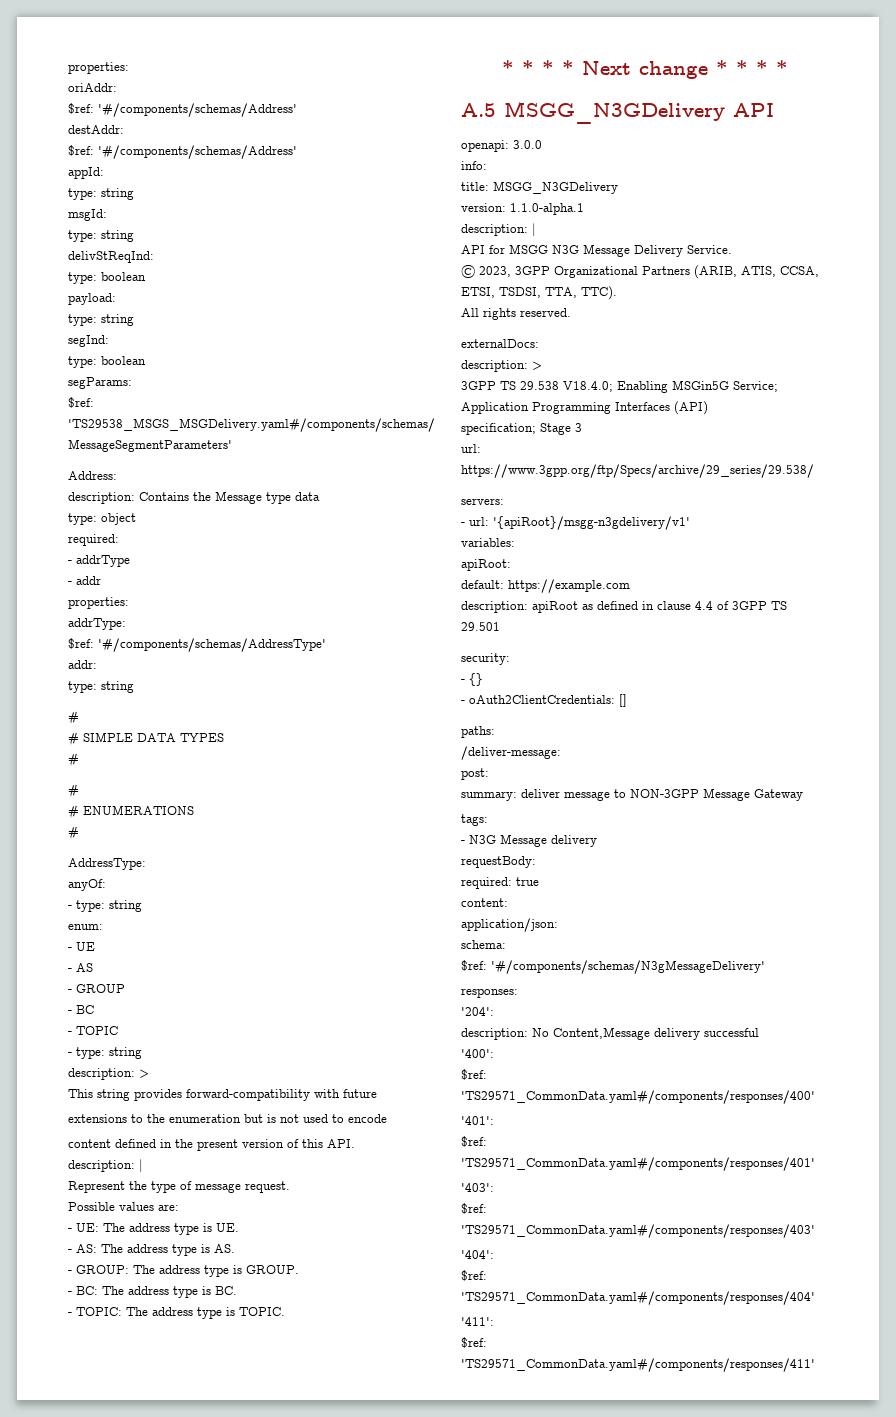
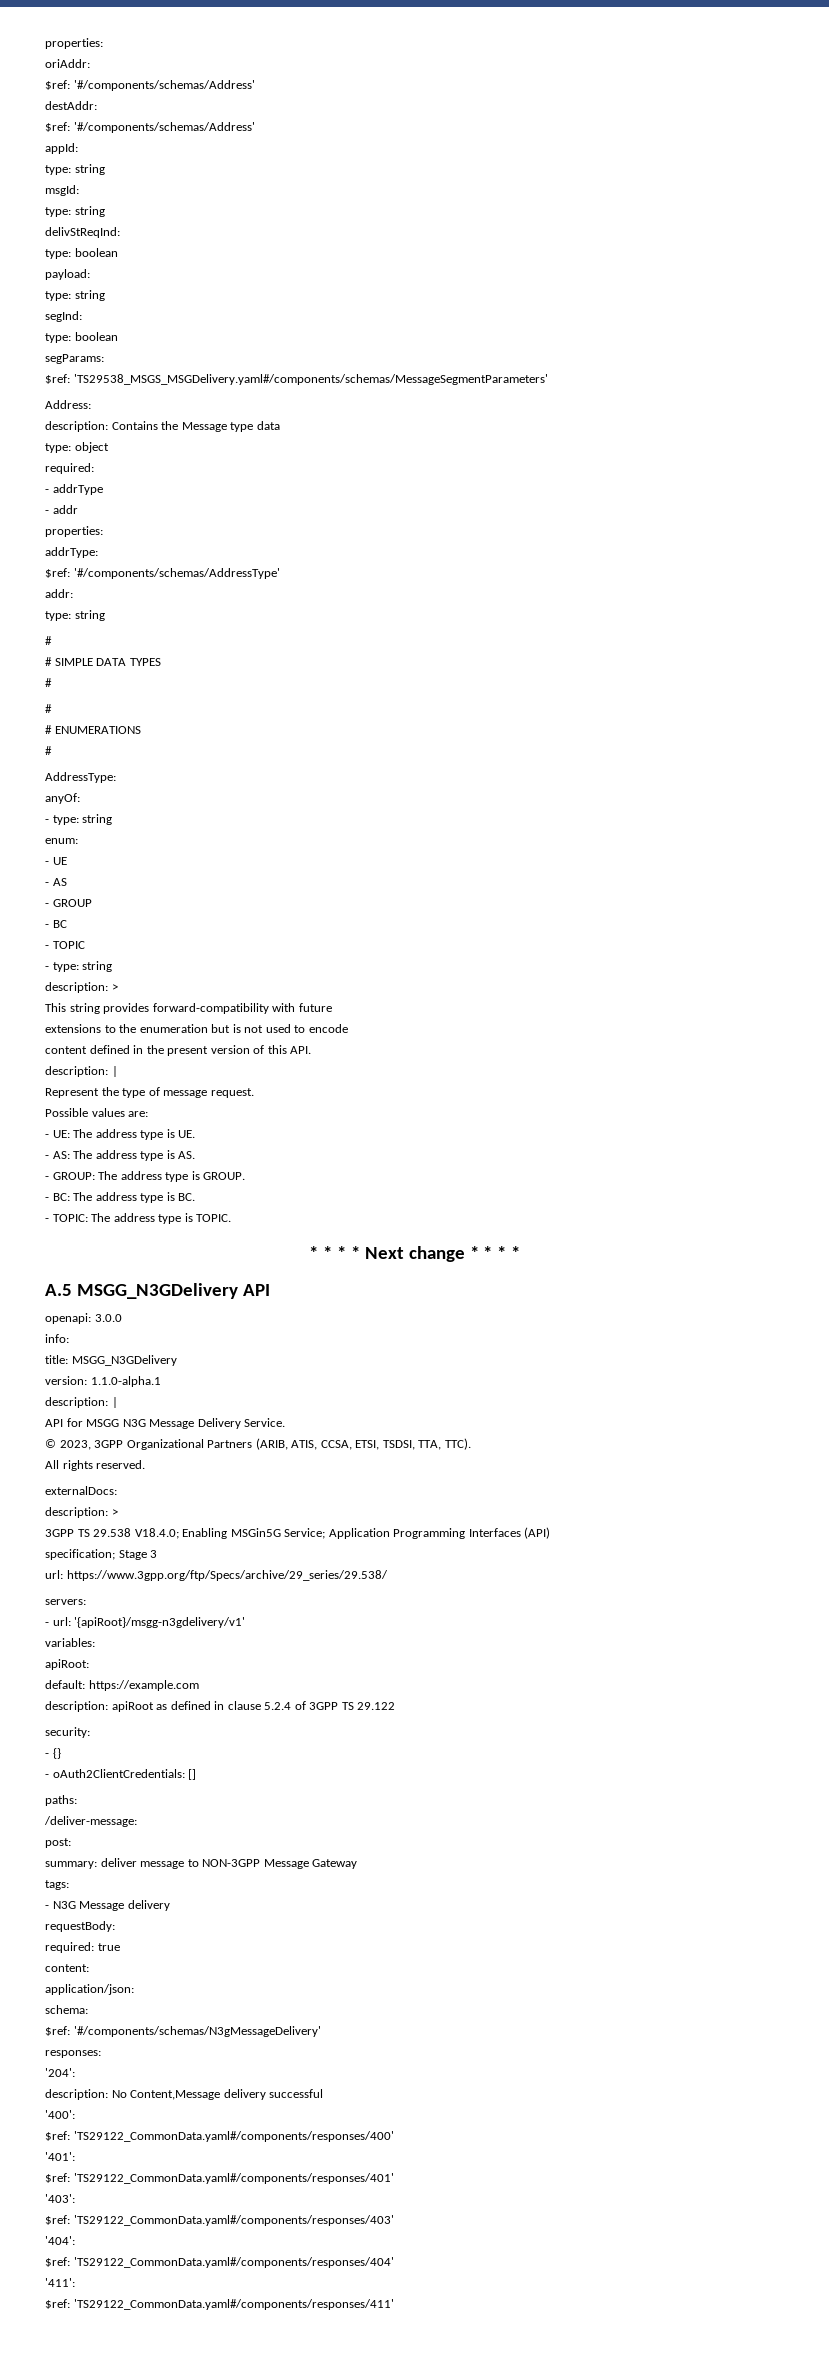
- description: apiRoot as defined in clause 4.4 of 3GPP TS 29.501
+ description: apiRoot as defined in clause 5.2.4 of 3GPP TS 29.122
- $ref: 'TS29571_CommonData.yaml#/components/responses/400'
+ $ref: 'TS29122_CommonData.yaml#/components/responses/400'
- $ref: 'TS29571_CommonData.yaml#/components/responses/401'
+ $ref: 'TS29122_CommonData.yaml#/components/responses/401'
- $ref: 'TS29571_CommonData.yaml#/components/responses/403'
+ $ref: 'TS29122_CommonData.yaml#/components/responses/403'
- $ref: 'TS29571_CommonData.yaml#/components/responses/404'
+ $ref: 'TS29122_CommonData.yaml#/components/responses/404'
- $ref: 'TS29571_CommonData.yaml#/components/responses/411'
+ $ref: 'TS29122_CommonData.yaml#/components/responses/411'

